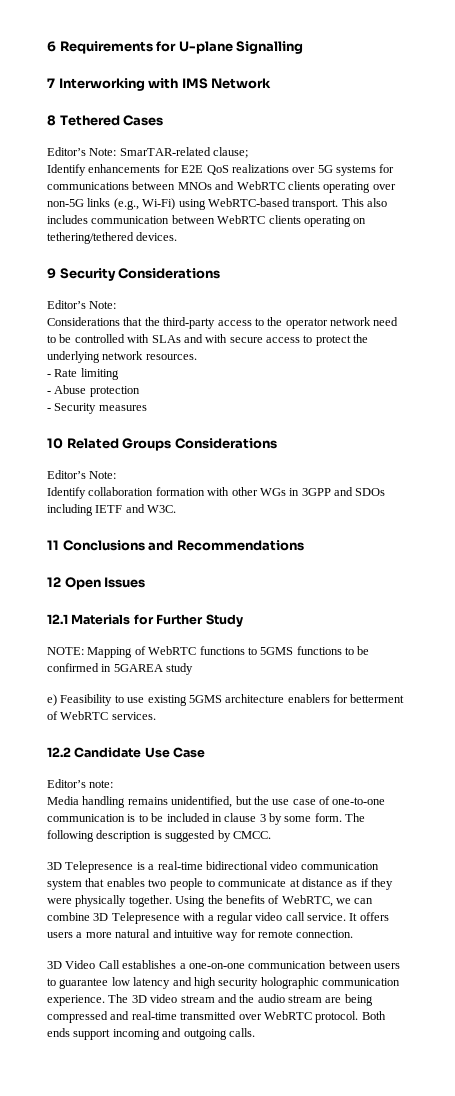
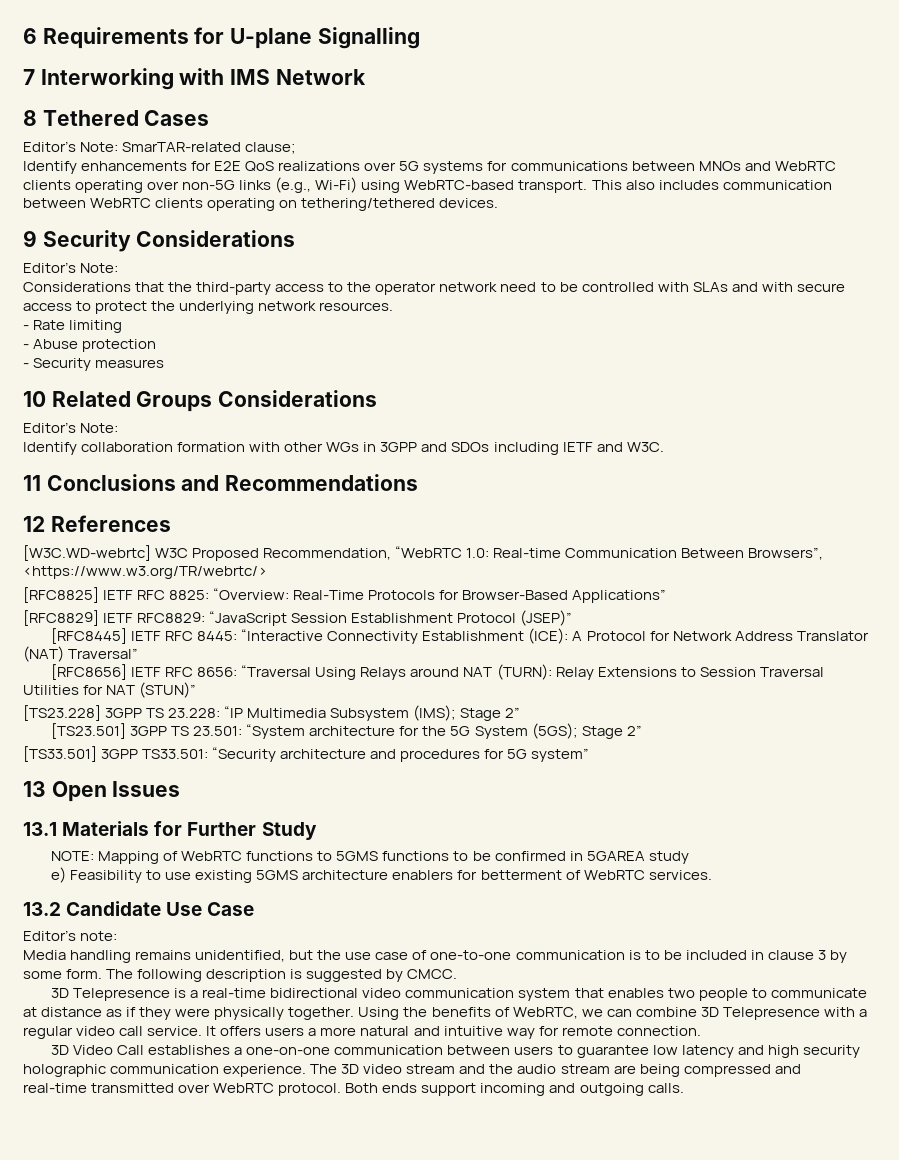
- 12 Open Issues
+ 12 References
+ [W3C.WD-webrtc] W3C Proposed Recommendation, “WebRTC 1.0: Real-time Communication Between Browsers”, <https://www.w3.org/TR/webrtc/>
+ [RFC8825] IETF RFC 8825: “Overview: Real-Time Protocols for Browser-Based Applications”
+ [RFC8829] IETF RFC8829: “JavaScript Session Establishment Protocol (JSEP)”
+ [RFC8445] IETF RFC 8445: “Interactive Connectivity Establishment (ICE): A Protocol for Network Address Translator (NAT) Traversal”
+ [RFC8656] IETF RFC 8656: “Traversal Using Relays around NAT (TURN): Relay Extensions to Session Traversal Utilities for NAT (STUN)”
+ [TS23.228] 3GPP TS 23.228: “IP Multimedia Subsystem (IMS); Stage 2”
+ [TS23.501] 3GPP TS 23.501: “System architecture for the 5G System (5GS); Stage 2”
+ [TS33.501] 3GPP TS33.501: “Security architecture and procedures for 5G system”
+ 13 Open Issues
- 12.1 Materials for Further Study
+ 13.1 Materials for Further Study
- 12.2 Candidate Use Case
+ 13.2 Candidate Use Case

